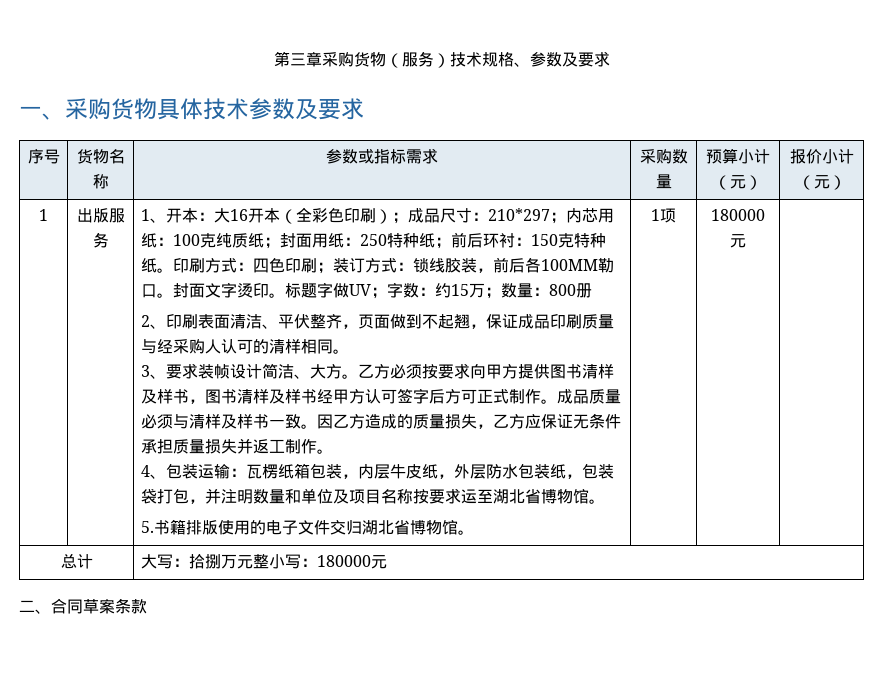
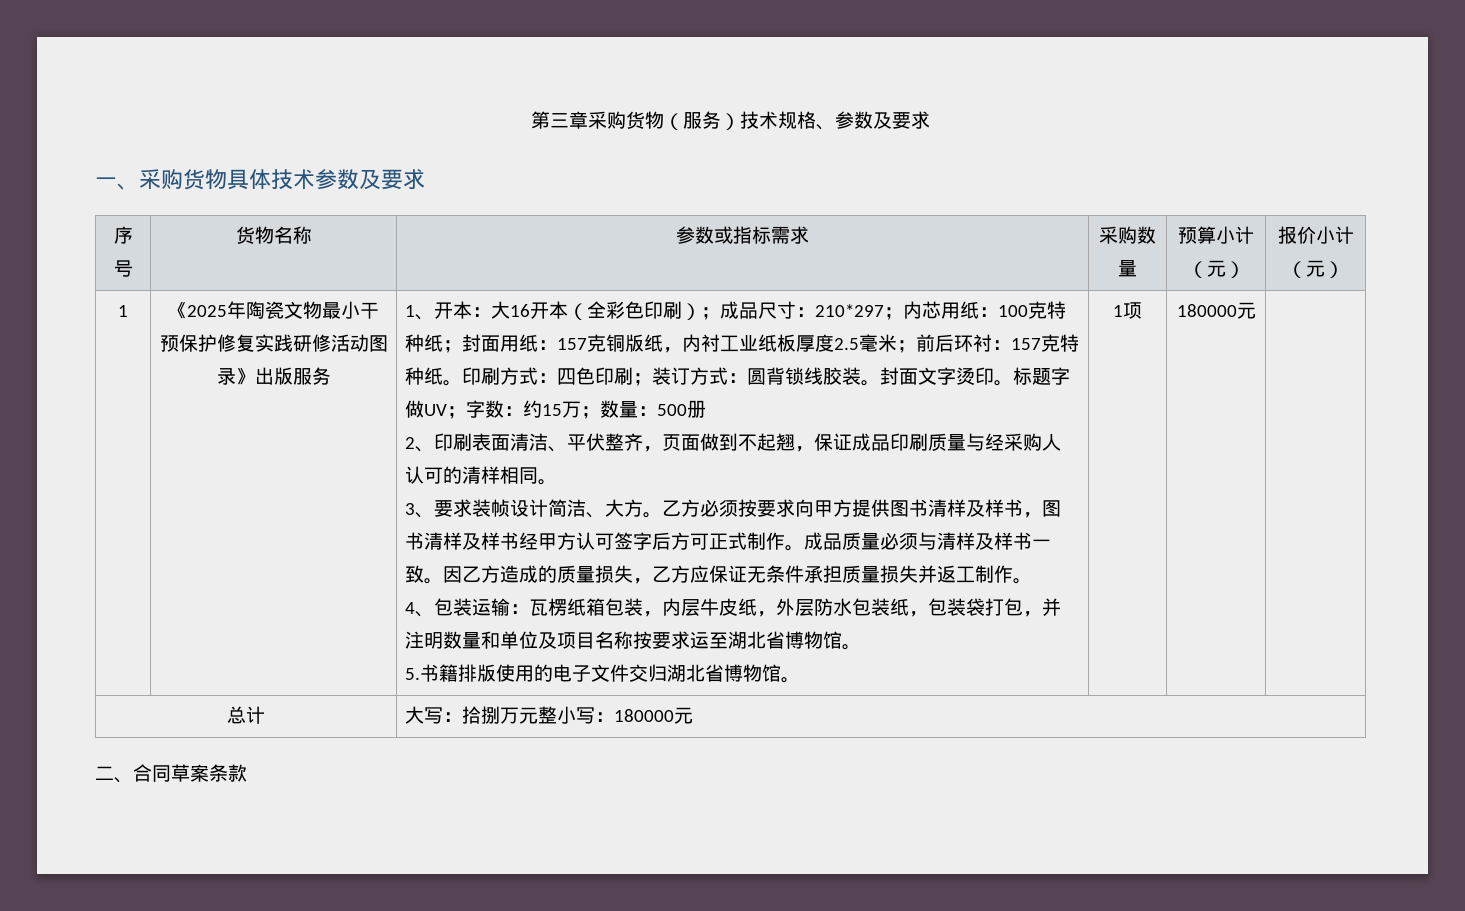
- 出版服务
+ 《2025年陶瓷文物最小干预保护修复实践研修活动图录》出版服务
- 1、开本：大16开本（全彩色印刷）；成品尺寸：210*297；内芯用纸：100克纯质纸；封面用纸：250特种纸；前后环衬：150克特种纸。
+ 1、开本：大16开本（全彩色印刷）；成品尺寸：210*297；内芯用纸：100克特种纸；封面用纸：157克铜版纸，内衬工业纸板厚度2.5毫米；前后环衬：157克特种纸。
- 印刷方式：四色印刷；装订方式：锁线胶装，前后各100MM勒口。
+ 印刷方式：四色印刷；装订方式：圆背锁线胶装。
- 标题字做UV；字数：约15万；数量：800册
+ 标题字做UV；字数：约15万；数量：500册

